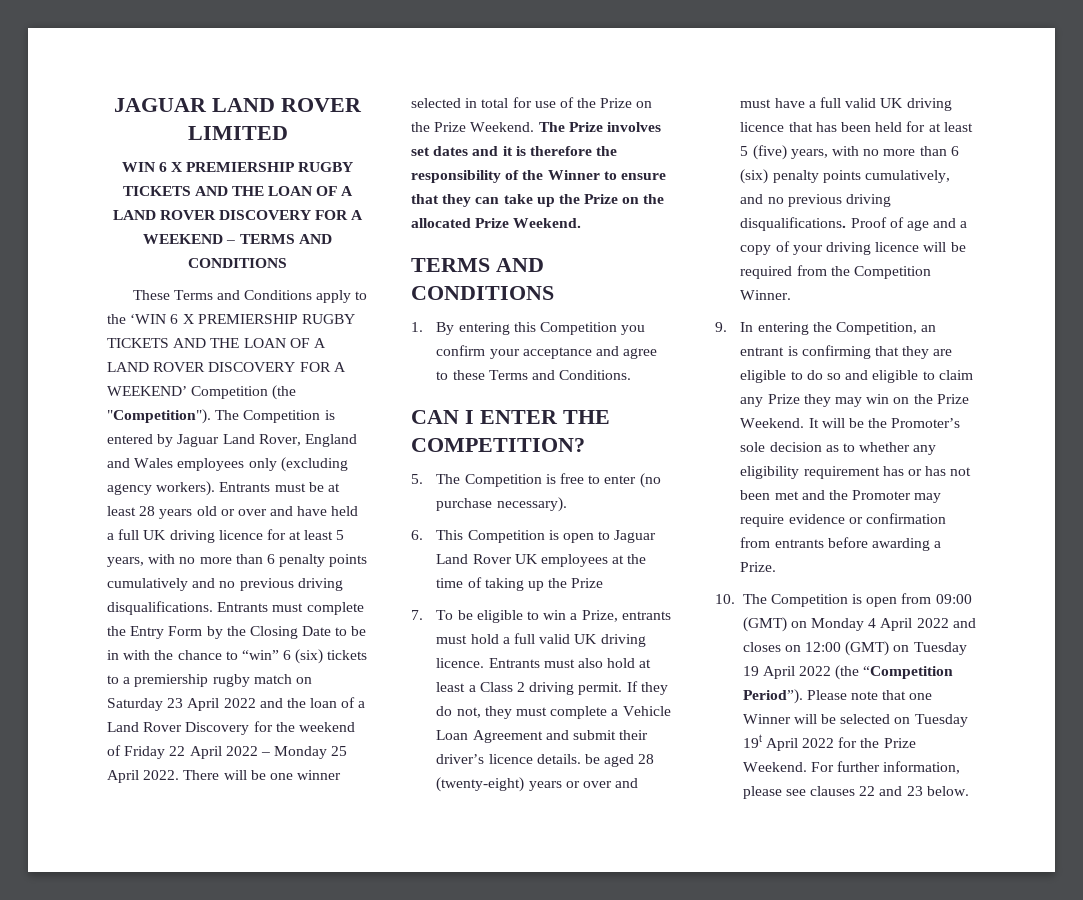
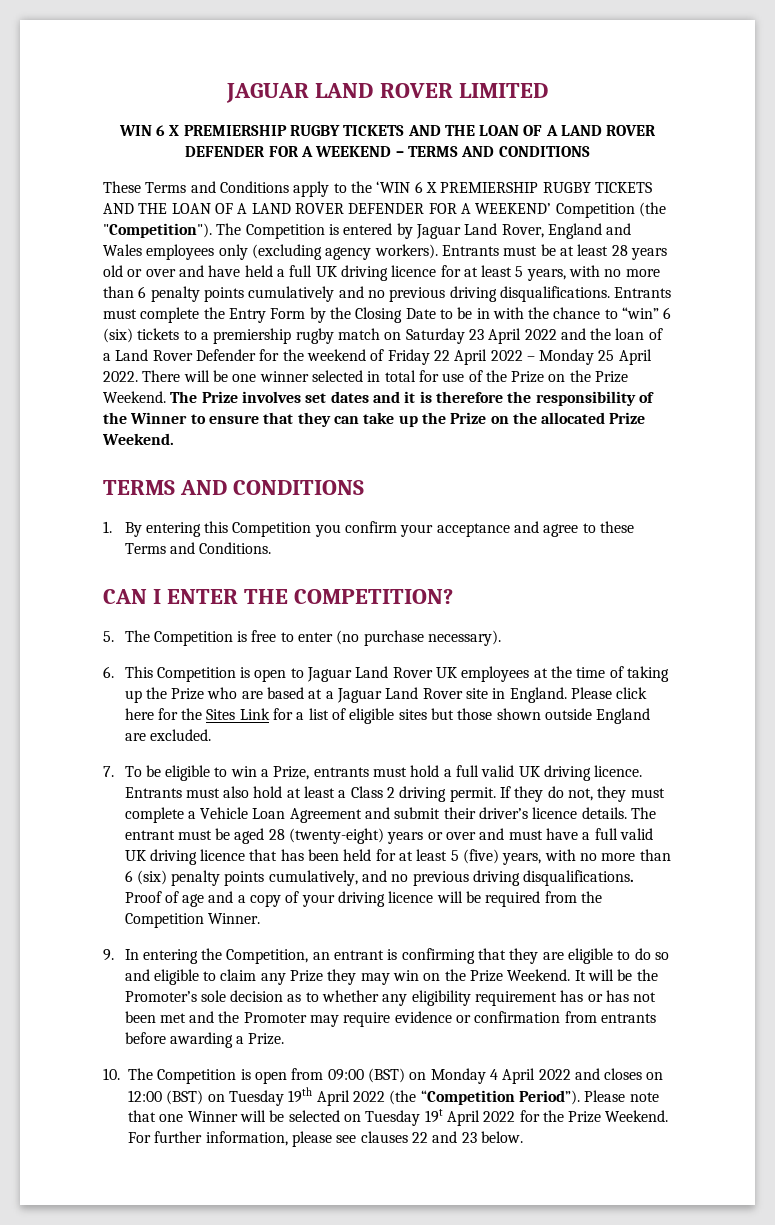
- WIN 6 X PREMIERSHIP RUGBY TICKETS AND THE LOAN OF A LAND ROVER DISCOVERY FOR A WEEKEND – TERMS AND CONDITIONS
+ WIN 6 X PREMIERSHIP RUGBY TICKETS AND THE LOAN OF A LAND ROVER DEFENDER FOR A WEEKEND – TERMS AND CONDITIONS
- These Terms and Conditions apply to the ‘WIN 6 X PREMIERSHIP RUGBY TICKETS AND THE LOAN OF A LAND ROVER DISCOVERY FOR A WEEKEND’ Competition (the "Competition").
+ These Terms and Conditions apply to the ‘WIN 6 X PREMIERSHIP RUGBY TICKETS AND THE LOAN OF A LAND ROVER DEFENDER FOR A WEEKEND’ Competition (the "Competition").
- Entrants must complete the Entry Form by the Closing Date to be in with the chance to “win” 6 (six) tickets to a premiership rugby match on Saturday 23 April 2022 and the loan of a Land Rover Discovery for the weekend of Friday 22 April 2022 – Monday 25 April 2022.
+ Entrants must complete the Entry Form by the Closing Date to be in with the chance to “win” 6 (six) tickets to a premiership rugby match on Saturday 23 April 2022 and the loan of a Land Rover Defender for the weekend of Friday 22 April 2022 – Monday 25 April 2022.
- 6. This Competition is open to Jaguar Land Rover UK employees at the time of taking up the Prize
+ 6. This Competition is open to Jaguar Land Rover UK employees at the time of taking up the Prize who are based at a Jaguar Land Rover site in England. Please click here for the Sites Link for a list of eligible sites but those shown outside England are excluded.
- If they do not, they must complete a Vehicle Loan Agreement and submit their driver’s licence details. be aged 28 (twenty-eight) years or over and must have a full valid UK driving licence that has been held for at least 5 (five) years, with no more than 6 (six) penalty points cumulatively, and no previous driving disqualifications.
+ If they do not, they must complete a Vehicle Loan Agreement and submit their driver’s licence details. The entrant must be aged 28 (twenty-eight) years or over and must have a full valid UK driving licence that has been held for at least 5 (five) years, with no more than 6 (six) penalty points cumulatively, and no previous driving disqualifications.
- 10. The Competition is open from 09:00 (GMT) on Monday 4 April 2022 and closes on 12:00 (GMT) on Tuesday 19 April 2022 (the “Competition Period”).
+ 10. The Competition is open from 09:00 (BST) on Monday 4 April 2022 and closes on 12:00 (BST) on Tuesday 19th April 2022 (the “Competition Period”).

